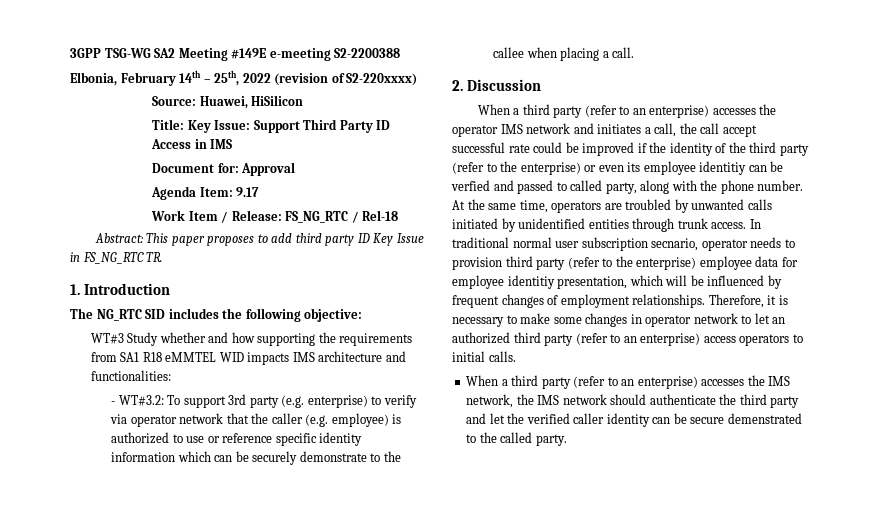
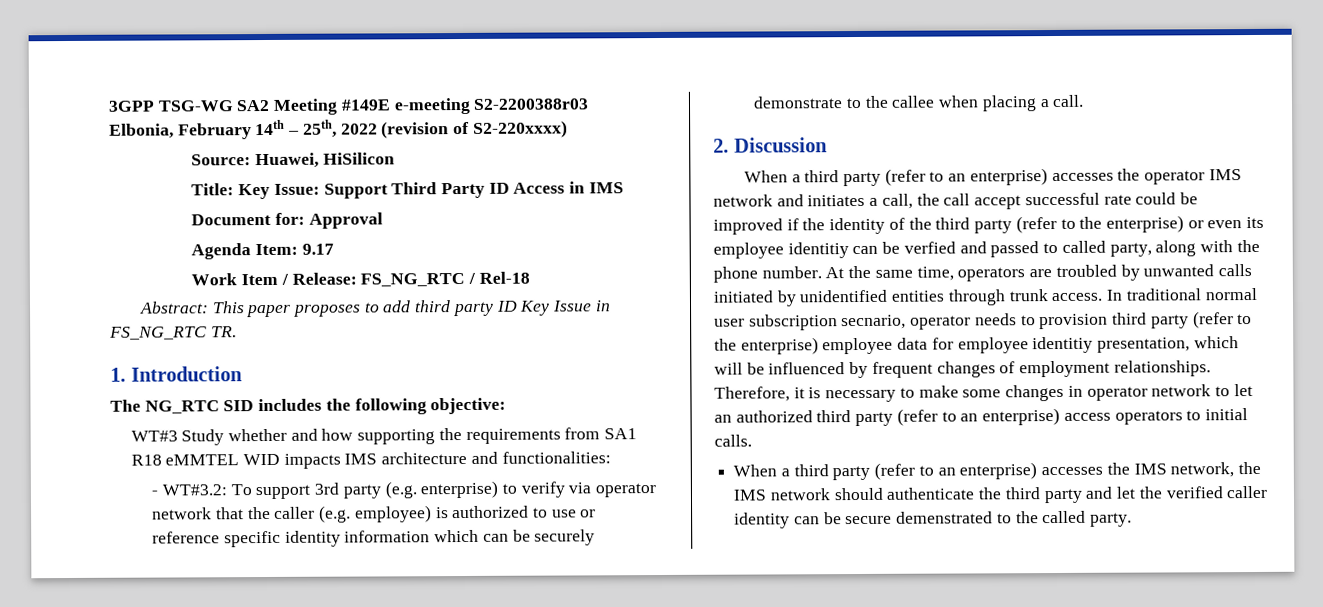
- 3GPP TSG-WG SA2 Meeting #149E e-meeting S2-2200388
+ 3GPP TSG-WG SA2 Meeting #149E e-meeting S2-2200388r03

